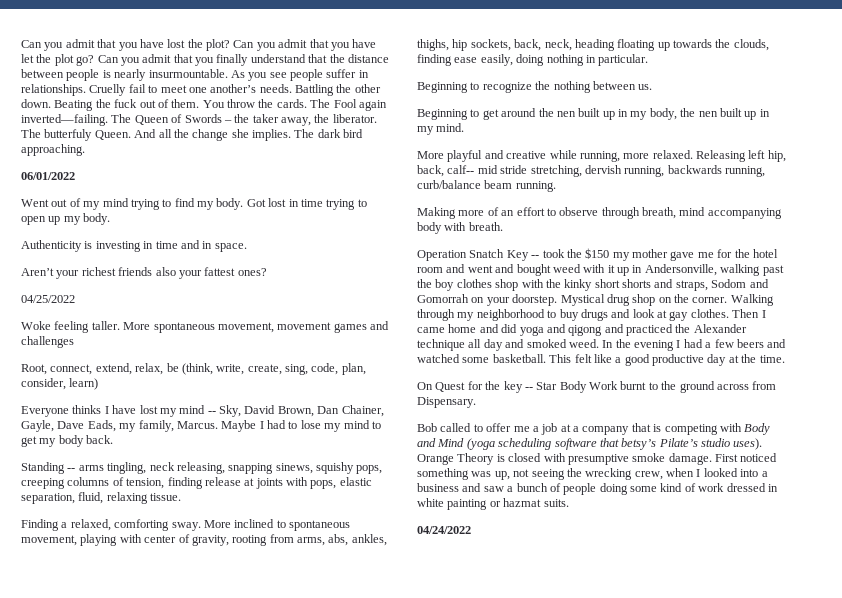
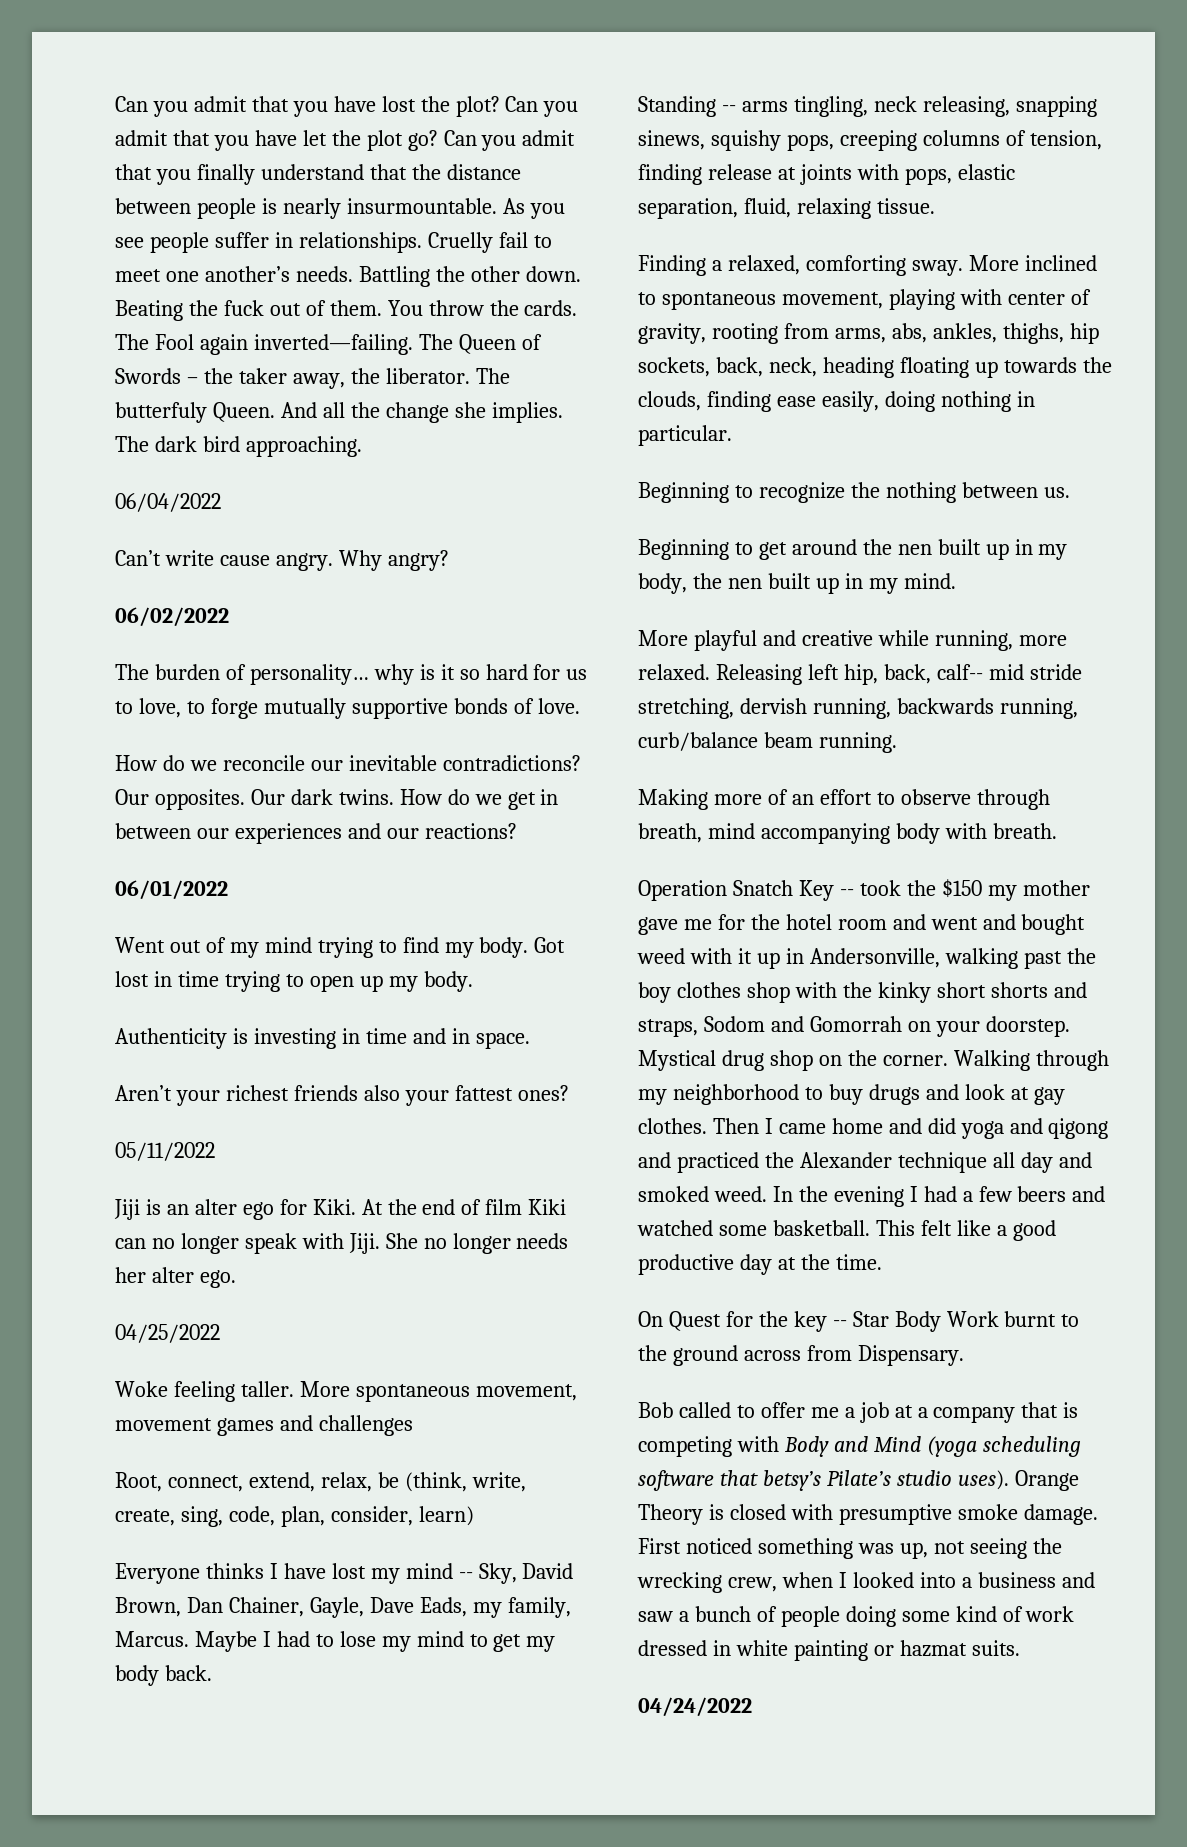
+ 06/04/2022
+ Can’t write cause angry. Why angry?
+ 06/02/2022
+ The burden of personality… why is it so hard for us to love, to forge mutually supportive bonds of love.
+ How do we reconcile our inevitable contradictions? Our opposites. Our dark twins. How do we get in between our experiences and our reactions?
+ 05/11/2022
+ Jiji is an alter ego for Kiki. At the end of film Kiki can no longer speak with Jiji. She no longer needs her alter ego.

